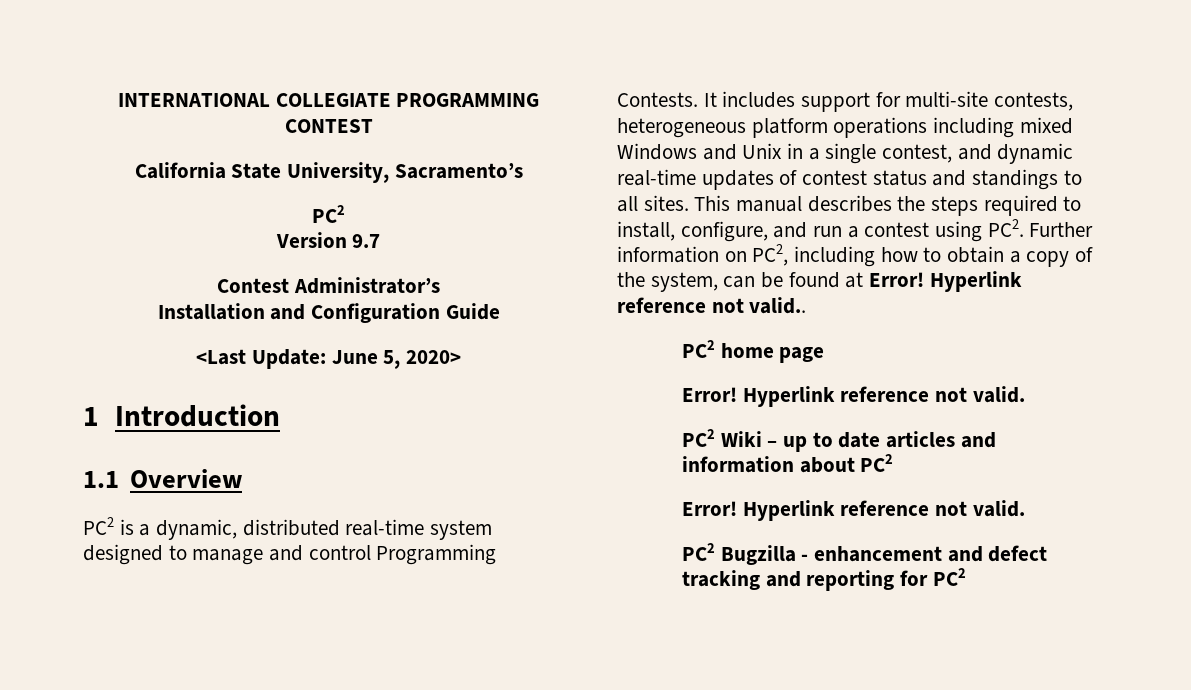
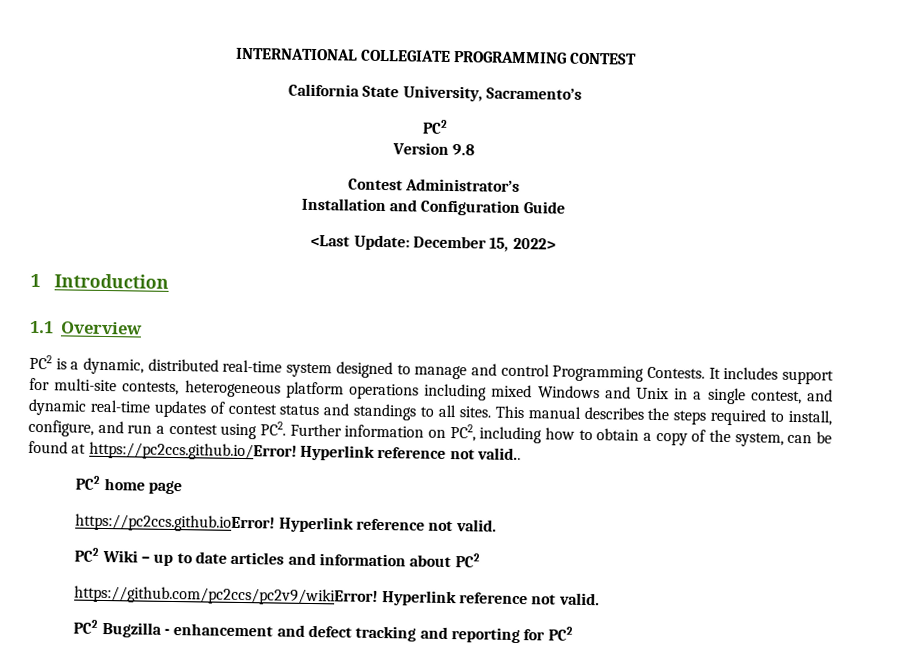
- Version 9.7
+ Version 9.8
- <Last Update: June 5, 2020>
+ <Last Update: December 15, 2022>
- This manual describes the steps required to install, configure, and run a contest using PC2. Further information on PC2, including how to obtain a copy of the system, can be found at Error!
+ This manual describes the steps required to install, configure, and run a contest using PC2. Further information on PC2, including how to obtain a copy of the system, can be found at https://pc2ccs.github.io/Error!
  PC2 home page
- Error!
+ https://pc2ccs.github.ioError!
  PC2 Wiki – up to date articles and information about PC2
- Error!
+ https://github.com/pc2ccs/pc2v9/wikiError!

